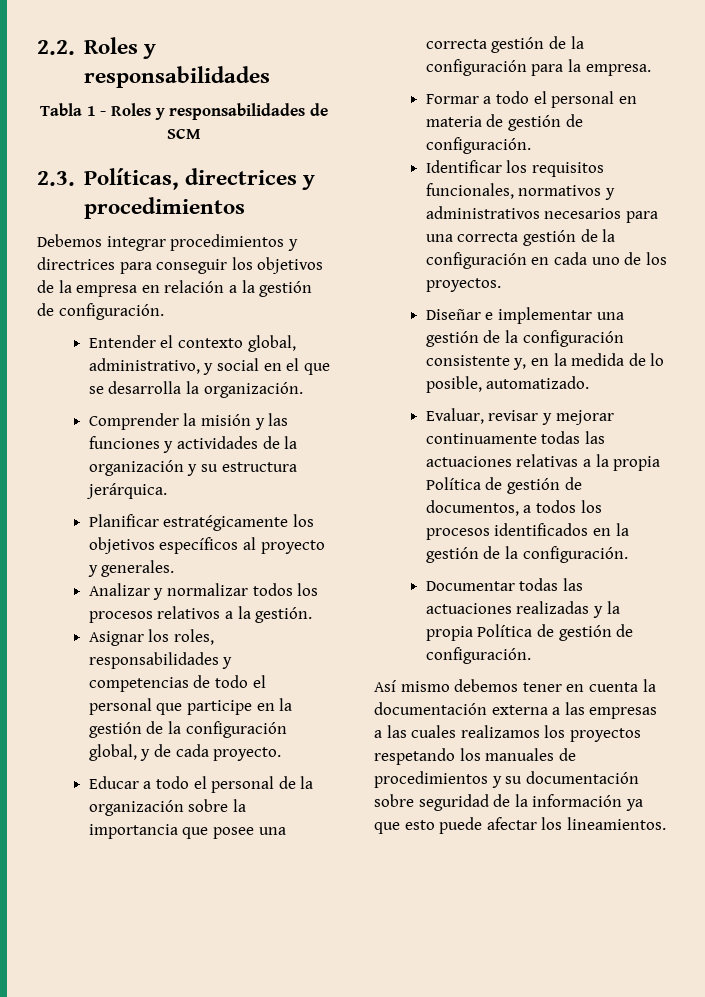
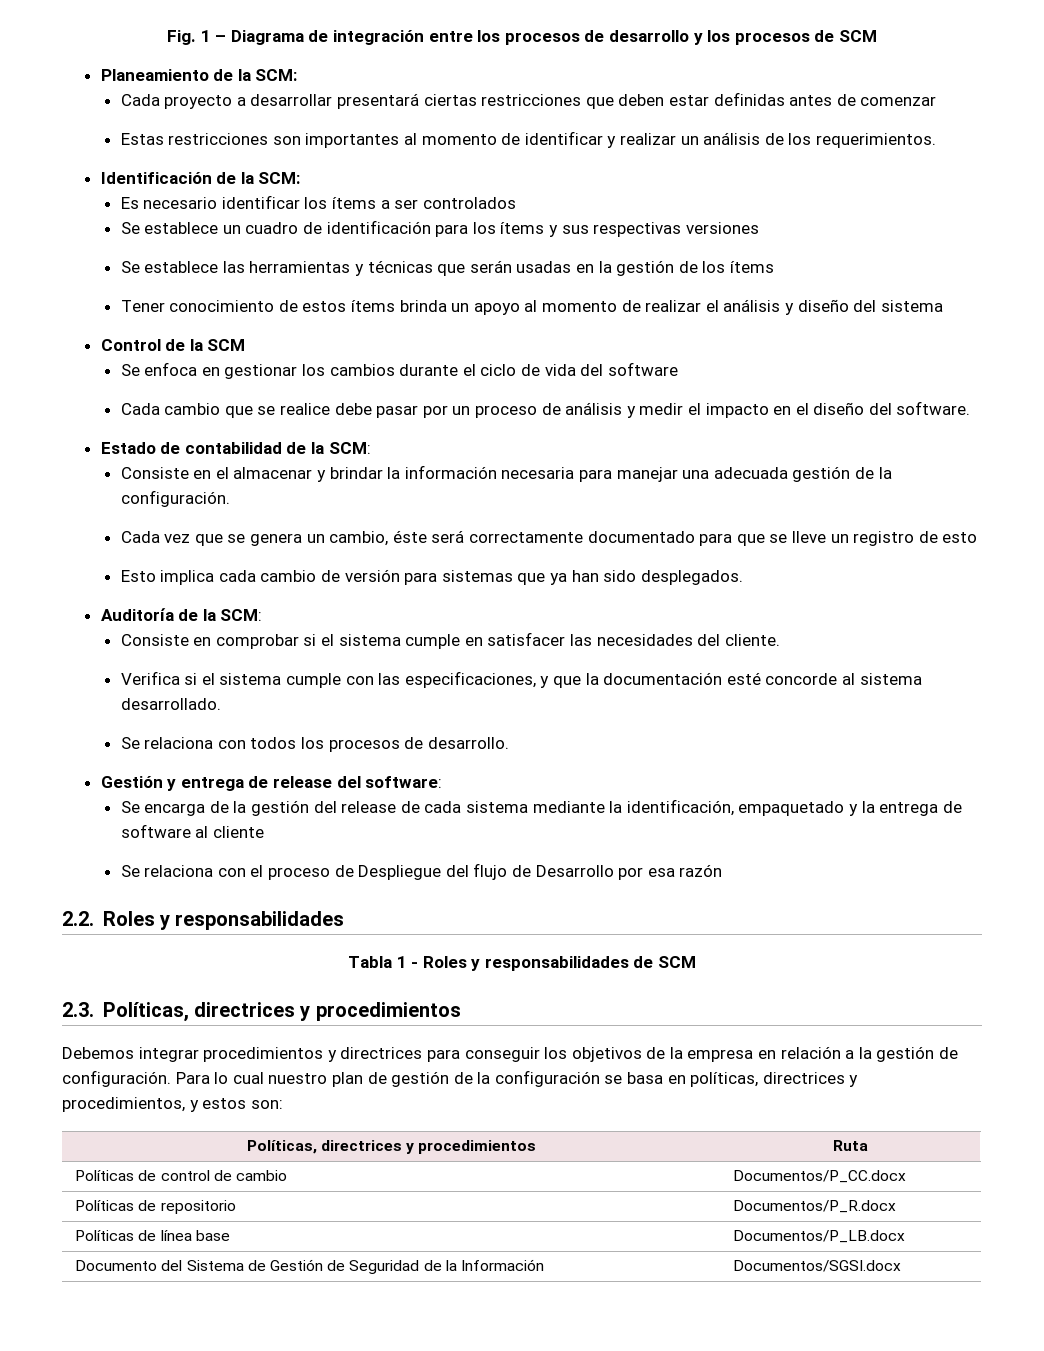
+ Fig. 1 – Diagrama de integración entre los procesos de desarrollo y los procesos de SCM
+ Planeamiento de la SCM:
+ Cada proyecto a desarrollar presentará ciertas restricciones que deben estar definidas antes de comenzar
+ Estas restricciones son importantes al momento de identificar y realizar un análisis de los requerimientos.
+ Identificación de la SCM:
+ Es necesario identificar los ítems a ser controlados
+ Se establece un cuadro de identificación para los ítems y sus respectivas versiones
+ Se establece las herramientas y técnicas que serán usadas en la gestión de los ítems
+ Tener conocimiento de estos ítems brinda un apoyo al momento de realizar el análisis y diseño del sistema
+ Control de la SCM
+ Se enfoca en gestionar los cambios durante el ciclo de vida del software
+ Cada cambio que se realice debe pasar por un proceso de análisis y medir el impacto en el diseño del software.
+ Estado de contabilidad de la SCM:
+ Consiste en el almacenar y brindar la información necesaria para manejar una adecuada gestión de la configuración.
+ Cada vez que se genera un cambio, éste será correctamente documentado para que se lleve un registro de esto
+ Esto implica cada cambio de versión para sistemas que ya han sido desplegados.
+ Auditoría de la SCM:
+ Consiste en comprobar si el sistema cumple en satisfacer las necesidades del cliente.
+ Verifica si el sistema cumple con las especificaciones, y que la documentación esté concorde al sistema desarrollado.
+ Se relaciona con todos los procesos de desarrollo.
+ Gestión y entrega de release del software:
+ Se encarga de la gestión del release de cada sistema mediante la identificación, empaquetado y la entrega de software al cliente
+ Se relaciona con el proceso de Despliegue del flujo de Desarrollo por esa razón
- Debemos integrar procedimientos y directrices para conseguir los objetivos de la empresa en relación a la gestión de configuración.
- Entender el contexto global, administrativo, y social en el que se desarrolla la organización.
- Comprender la misión y las funciones y actividades de la organización y su estructura jerárquica.
- Planificar estratégicamente los objetivos específicos al proyecto y generales.
- Analizar y normalizar todos los procesos relativos a la gestión.
- Asignar los roles, responsabilidades y competencias de todo el personal que participe en la gestión de la configuración global, y de cada proyecto.
- Educar a todo el personal de la organización sobre la importancia que posee una correcta gestión de la configuración para la empresa.
- Formar a todo el personal en materia de gestión de configuración.
- Identificar los requisitos funcionales, normativos y administrativos necesarios para una correcta gestión de la configuración en cada uno de los proyectos.
- Diseñar e implementar una gestión de la configuración consistente y, en la medida de lo posible, automatizado.
- Evaluar, revisar y mejorar continuamente todas las actuaciones relativas a la propia Política de gestión de documentos, a todos los procesos identificados en la gestión de la configuración.
- Documentar todas las actuaciones realizadas y la propia Política de gestión de configuración.
- Así mismo debemos tener en cuenta la documentación externa a las empresas a las cuales realizamos los proyectos respetando los manuales de procedimientos y su documentación sobre seguridad de la información ya que esto puede afectar los lineamientos.
+ Debemos integrar procedimientos y directrices para conseguir los objetivos de la empresa en relación a la gestión de configuración. Para lo cual nuestro plan de gestión de la configuración se basa en políticas, directrices y procedimientos, y estos son:
+ Políticas, directrices y procedimientos | Ruta
+ Políticas de control de cambio | Documentos/P_CC.docx
+ Políticas de repositorio | Documentos/P_R.docx
+ Políticas de línea base | Documentos/P_LB.docx
+ Documento del Sistema de Gestión de Seguridad de la Información | Documentos/SGSI.docx

